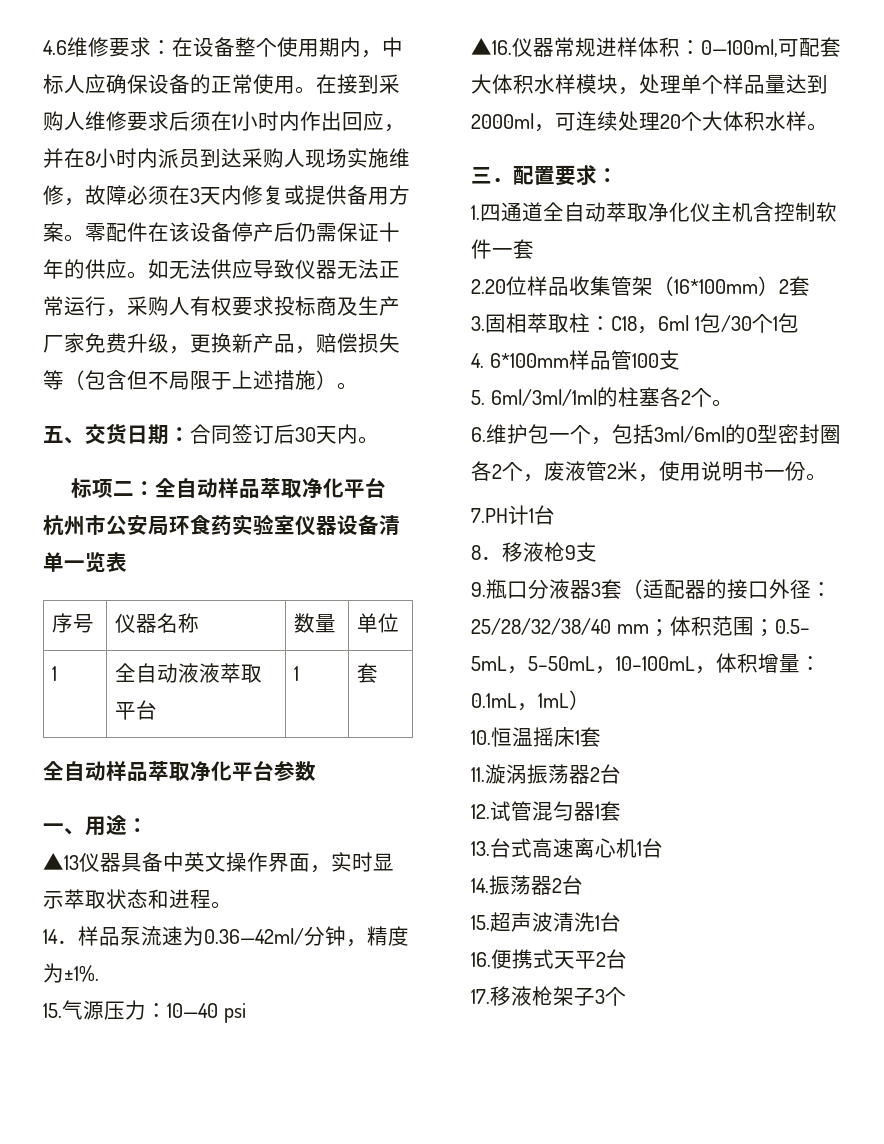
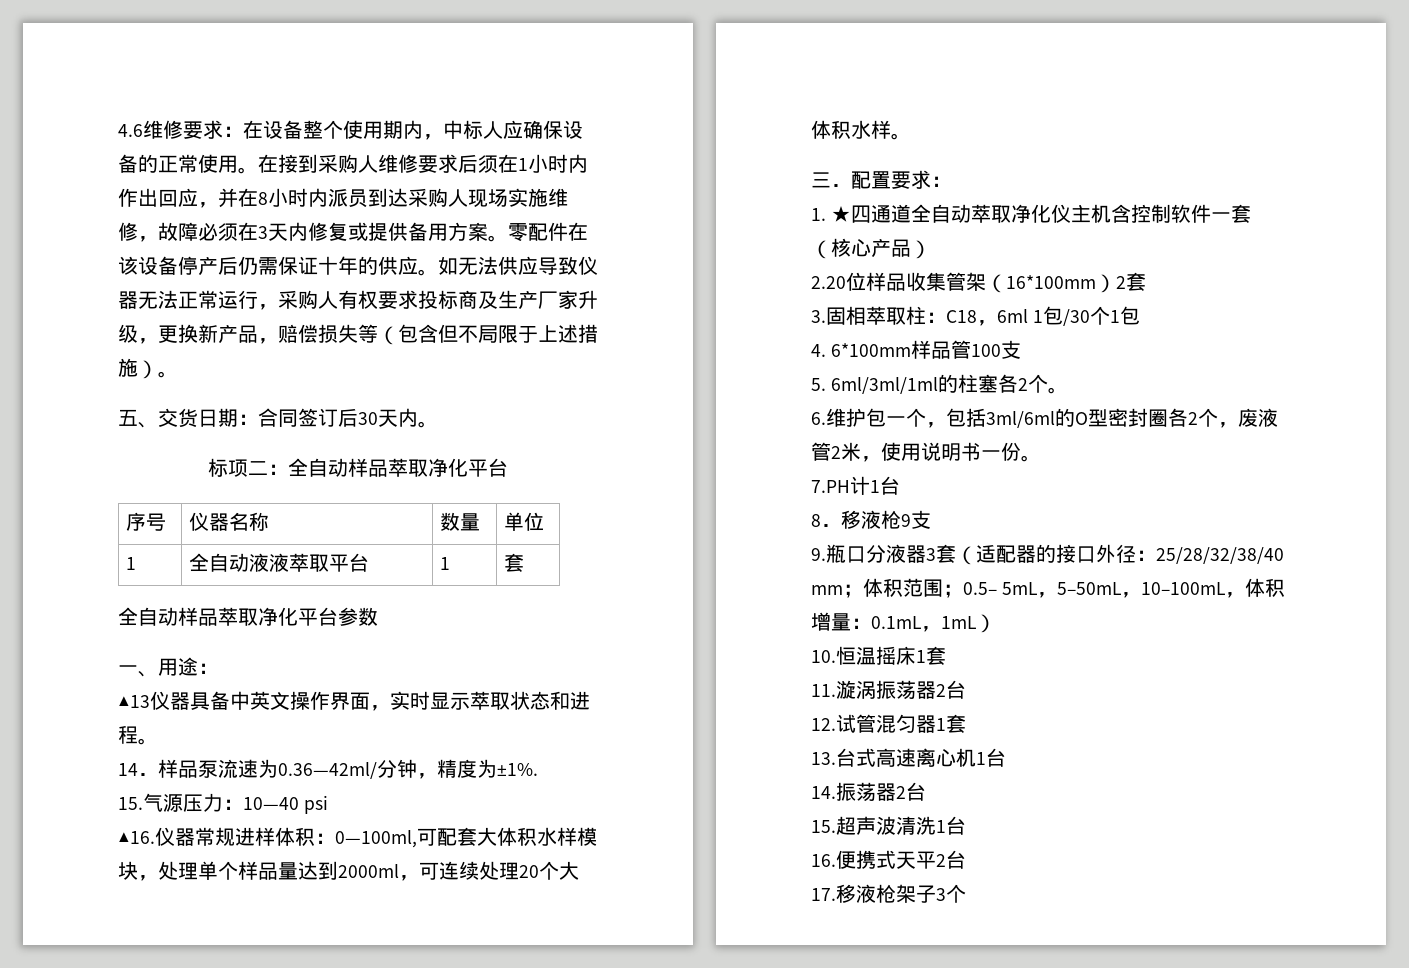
- 如无法供应导致仪器无法正常运行，采购人有权要求投标商及生产厂家免费升级，更换新产品，赔偿损失等（包含但不局限于上述措施）。
+ 如无法供应导致仪器无法正常运行，采购人有权要求投标商及生产厂家升级，更换新产品，赔偿损失等（包含但不局限于上述措施）。
- 杭州市公安局环食药实验室仪器设备清单一览表
- 1.四通道全自动萃取净化仪主机含控制软件一套
+ 1. ★四通道全自动萃取净化仪主机含控制软件一套（核心产品）

